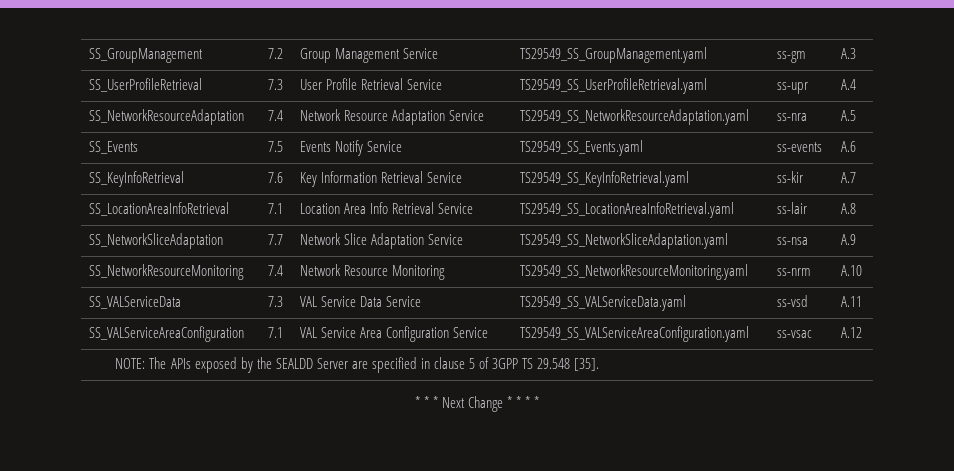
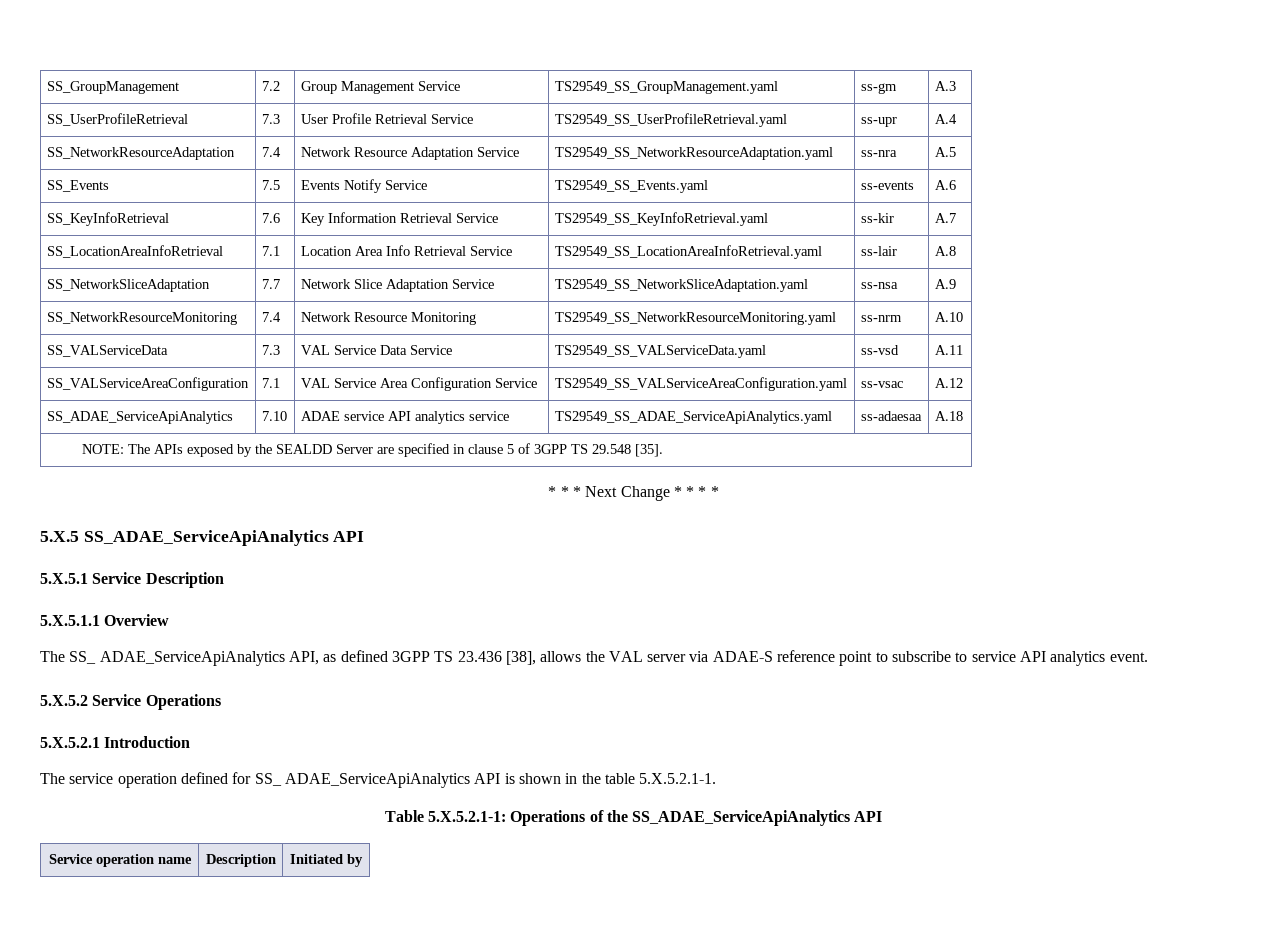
+ SS_ADAE_ServiceApiAnalytics | 7.10 | ADAE service API analytics service | TS29549_SS_ADAE_ServiceApiAnalytics.yaml | ss-adaesaa | A.18
+ 5.X.5 SS_ADAE_ServiceApiAnalytics API
+ 5.X.5.1 Service Description
+ 5.X.5.1.1 Overview
+ The SS_ ADAE_ServiceApiAnalytics API, as defined 3GPP TS 23.436 [38], allows the VAL server via ADAE-S reference point to subscribe to service API analytics event.
+ 5.X.5.2 Service Operations
+ 5.X.5.2.1 Introduction
+ The service operation defined for SS_ ADAE_ServiceApiAnalytics API is shown in the table 5.X.5.2.1-1.
+ Table 5.X.5.2.1-1: Operations of the SS_ADAE_ServiceApiAnalytics API
+ Service operation name | Description | Initiated by

